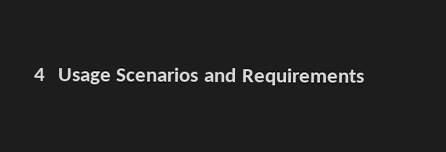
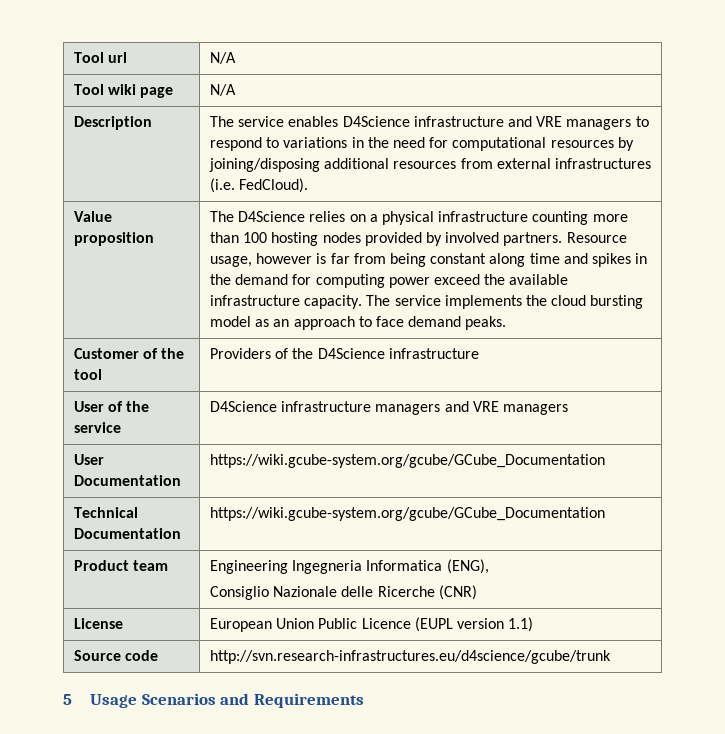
- 4 Usage Scenarios and Requirements
+ Tool url | N/A
+ Tool wiki page | N/A
+ Description | The service enables D4Science infrastructure and VRE managers to respond to variations in the need for computational resources by joining/disposing additional resources from external infrastructures (i.e. FedCloud).
+ Value proposition | The D4Science relies on a physical infrastructure counting more than 100 hosting nodes provided by involved partners. Resource usage, however is far from being constant along time and spikes in the demand for computing power exceed the available infrastructure capacity. The service implements the cloud bursting model as an approach to face demand peaks.
+ Customer of the tool | Providers of the D4Science infrastructure
+ User of the service | D4Science infrastructure managers and VRE managers
+ User Documentation | https://wiki.gcube-system.org/gcube/GCube_Documentation
+ Technical Documentation | https://wiki.gcube-system.org/gcube/GCube_Documentation
+ Product team | Engineering Ingegneria Informatica (ENG),
+ Consiglio Nazionale delle Ricerche (CNR)
+ License | European Union Public Licence (EUPL version 1.1)
+ Source code | http://svn.research-infrastructures.eu/d4science/gcube/trunk
+ 5 Usage Scenarios and Requirements

